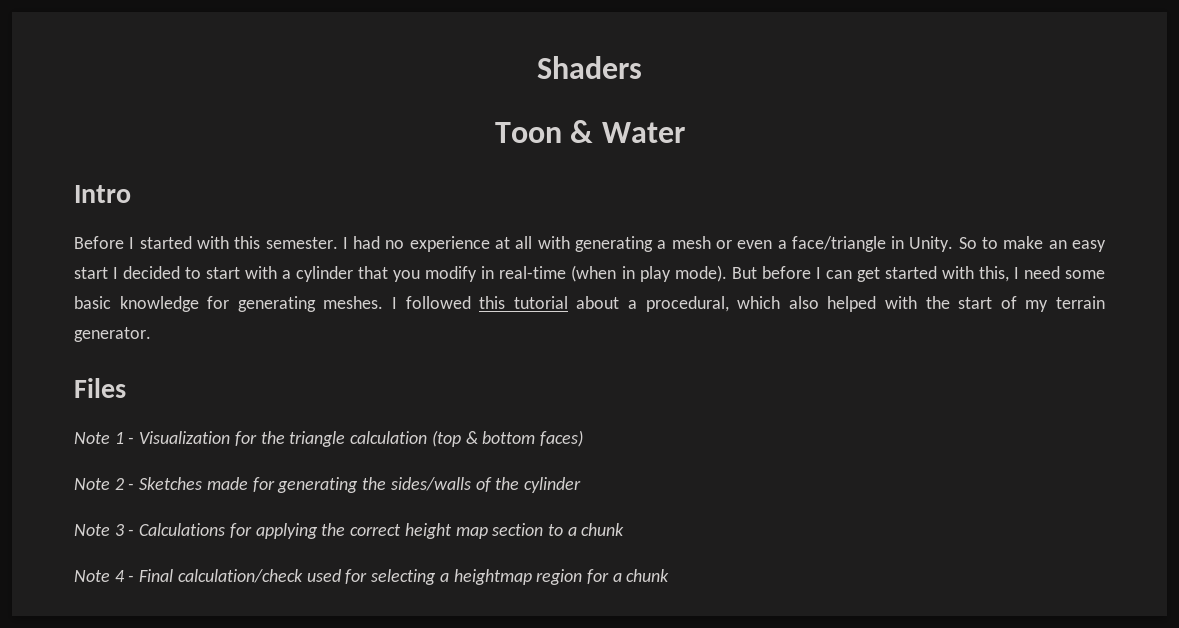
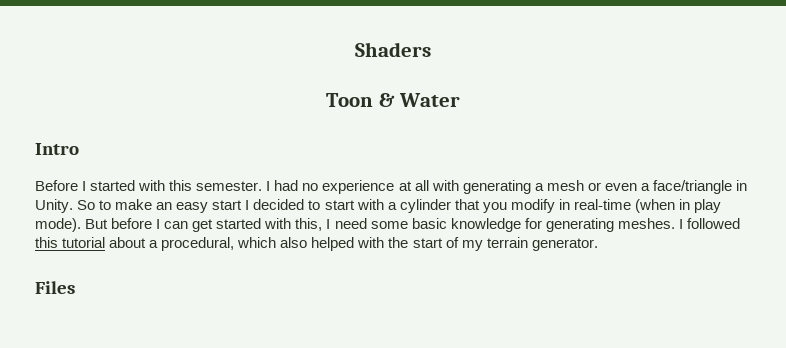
- Note 1 - Visualization for the triangle calculation (top & bottom faces)
- Note 2 - Sketches made for generating the sides/walls of the cylinder
- Note 3 - Calculations for applying the correct height map section to a chunk
- Note 4 - Final calculation/check used for selecting a heightmap region for a chunk

